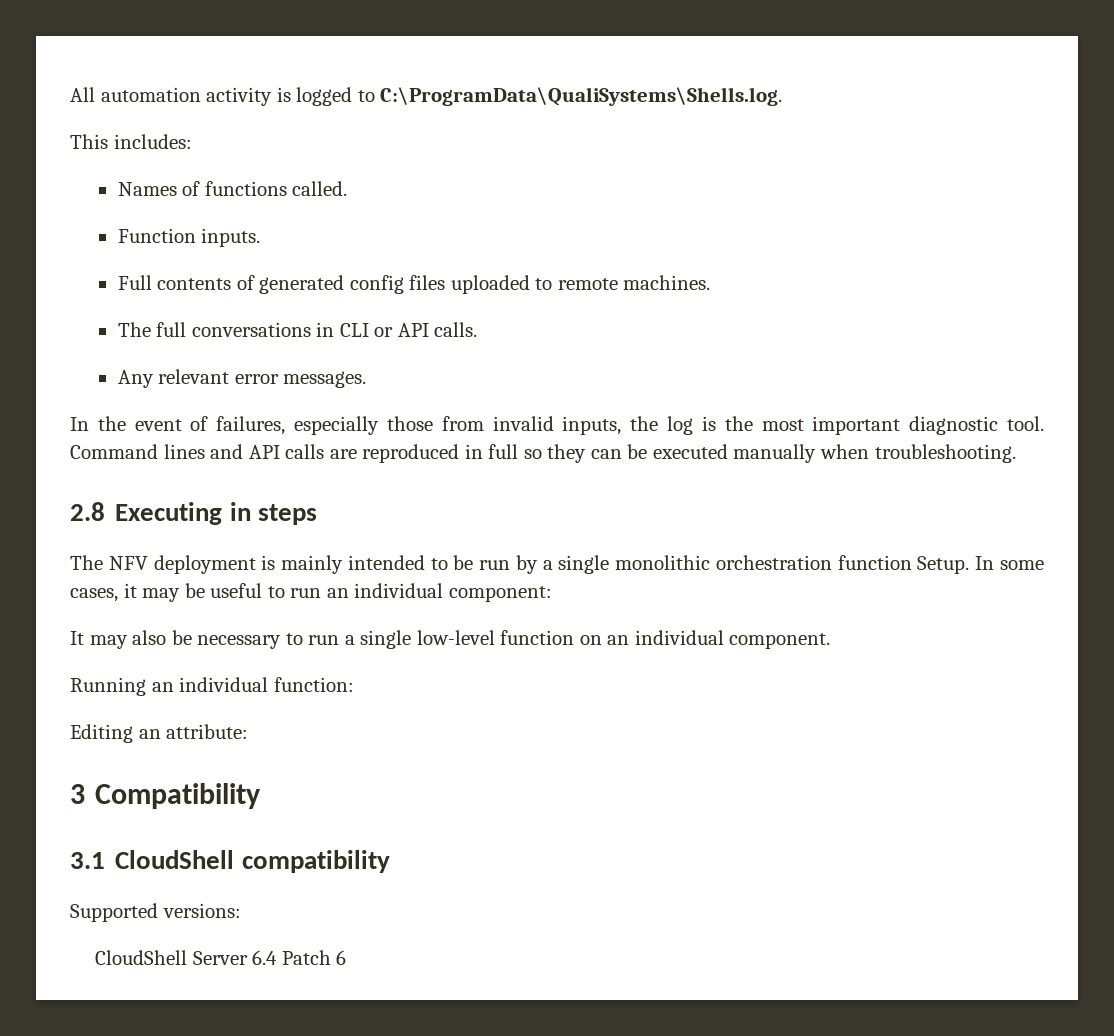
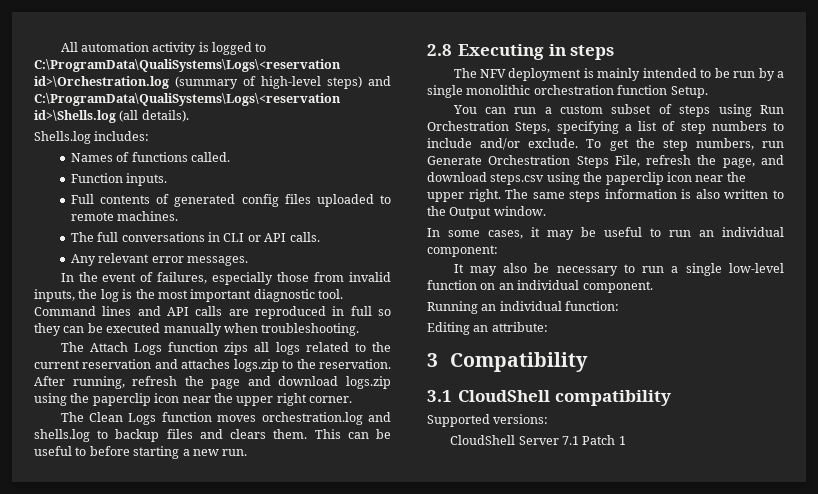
- All automation activity is logged to C:\ProgramData\QualiSystems\Shells.log.
- This includes:
+ All automation activity is logged to C:\ProgramData\QualiSystems\Logs\<reservation id>\Orchestration.log (summary of high-level steps) and C:\ProgramData\QualiSystems\Logs\<reservation id>\Shells.log (all details).
+ Shells.log includes:
+ The Attach Logs function zips all logs related to the current reservation and attaches logs.zip to the reservation. After running, refresh the page and download logs.zip using the paperclip icon near the upper right corner.
+ The Clean Logs function moves orchestration.log and shells.log to backup files and clears them. This can be useful to before starting a new run.
- The NFV deployment is mainly intended to be run by a single monolithic orchestration function Setup. In some cases, it may be useful to run an individual component:
+ The NFV deployment is mainly intended to be run by a single monolithic orchestration function Setup.
+ You can run a custom subset of steps using Run Orchestration Steps, specifying a list of step numbers to include and/or exclude. To get the step numbers, run Generate Orchestration Steps File, refresh the page, and download steps.csv using the paperclip icon near the upper right. The same steps information is also written to the Output window.
+ In some cases, it may be useful to run an individual component:
- CloudShell Server 6.4 Patch 6
+ CloudShell Server 7.1 Patch 1

